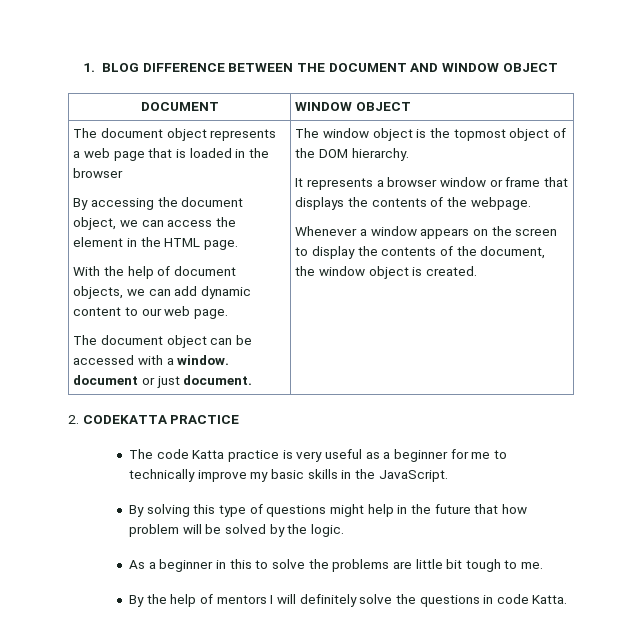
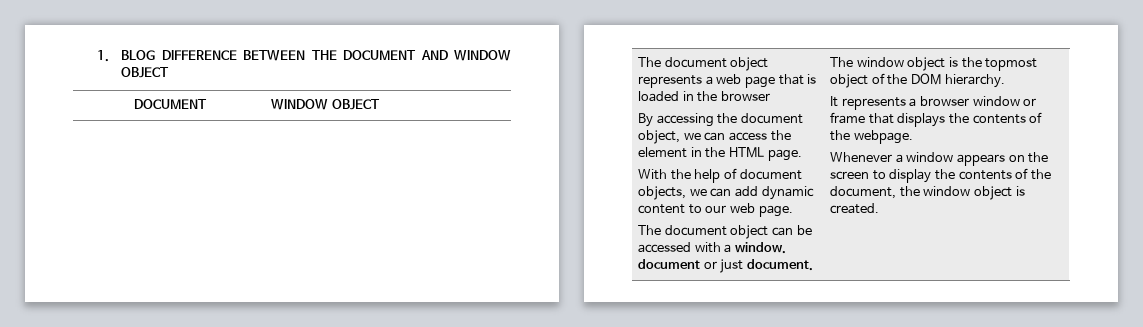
- 2. CODEKATTA PRACTICE
- The code Katta practice is very useful as a beginner for me to technically improve my basic skills in the JavaScript.
- By solving this type of questions might help in the future that how problem will be solved by the logic.
- As a beginner in this to solve the problems are little bit tough to me.
- By the help of mentors I will definitely solve the questions in code Katta.

